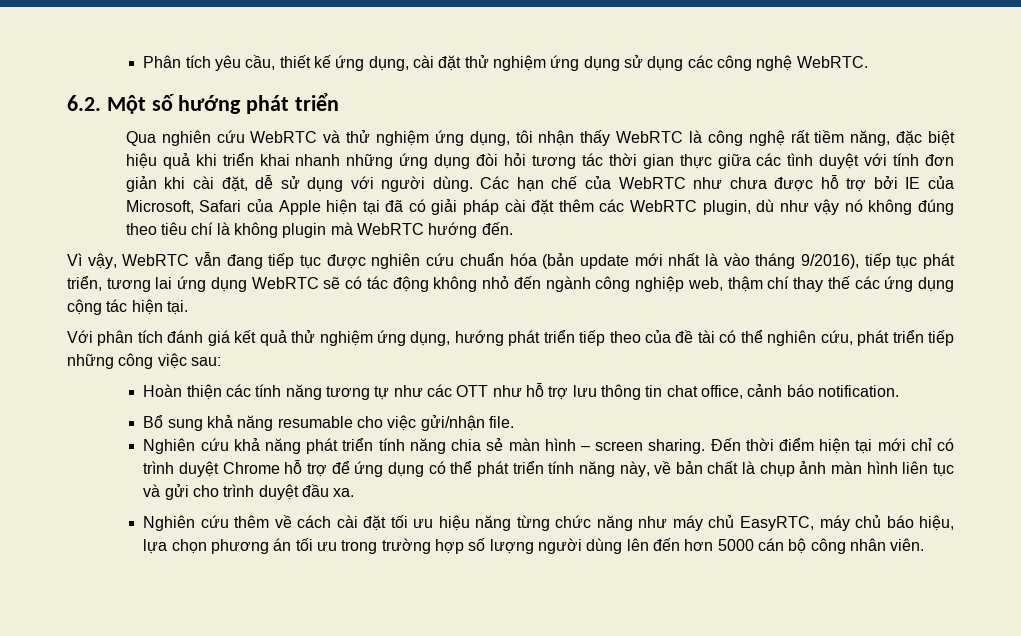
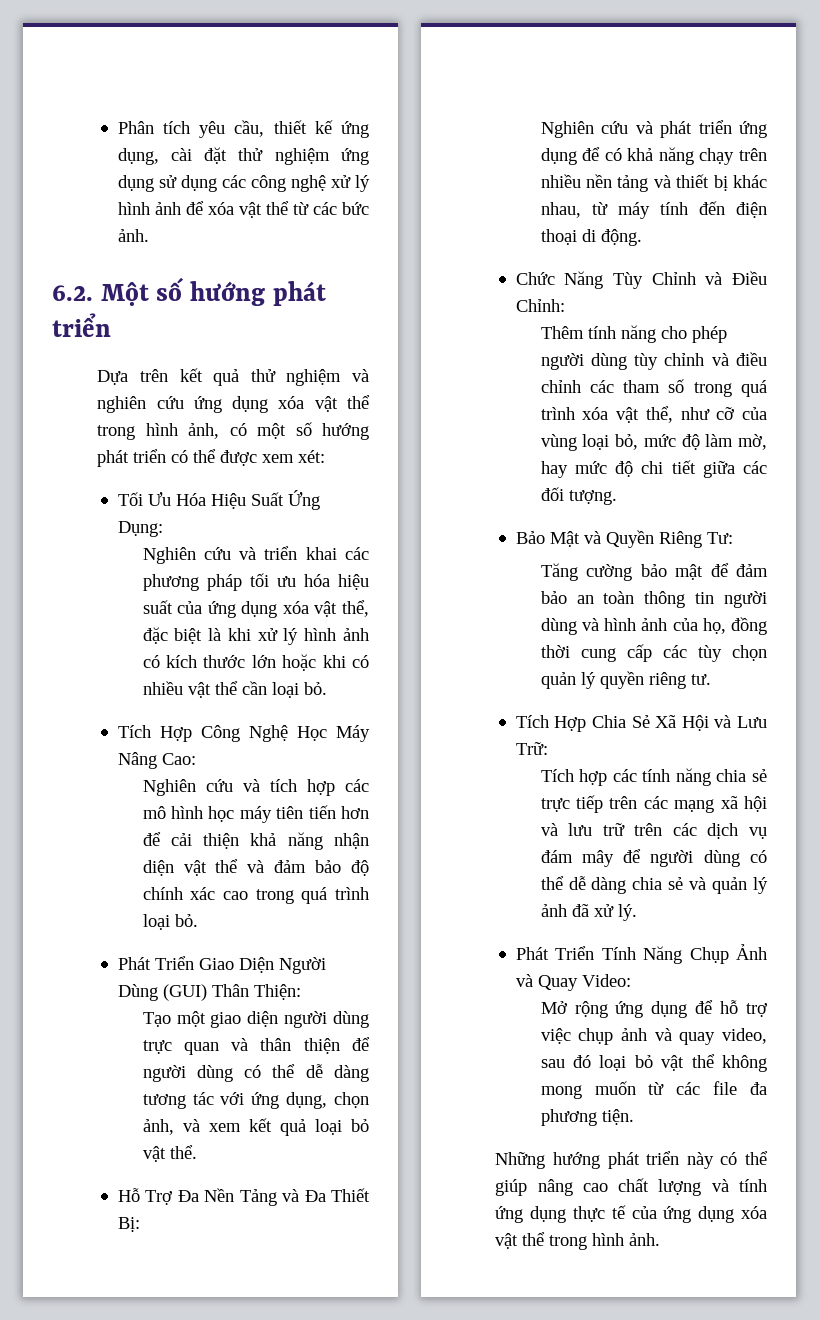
- Phân tích yêu cầu, thiết kế ứng dụng, cài đặt thử nghiệm ứng dụng sử dụng các công nghệ WebRTC.
+ Phân tích yêu cầu, thiết kế ứng dụng, cài đặt thử nghiệm ứng dụng sử dụng các công nghệ xử lý hình ảnh để xóa vật thể từ các bức ảnh.
- Qua nghiên cứu WebRTC và thử nghiệm ứng dụng, tôi nhận thấy WebRTC là công nghệ rất tiềm năng, đặc biệt hiệu quả khi triển khai nhanh những ứng dụng đòi hỏi tương tác thời gian thực giữa các tình duyệt với tính đơn giản khi cài đặt, dễ sử dụng với người dùng. Các hạn chế của WebRTC như chưa được hỗ trợ bởi IE của Microsoft, Safari của Apple hiện tại đã có giải pháp cài đặt thêm các WebRTC plugin, dù như vậy nó không đúng theo tiêu chí là không plugin mà WebRTC hướng đến.
- Vì vậy, WebRTC vẫn đang tiếp tục được nghiên cứu chuẩn hóa (bản update mới nhất là vào tháng 9/2016), tiếp tục phát triển, tương lai ứng dụng WebRTC sẽ có tác động không nhỏ đến ngành công nghiệp web, thậm chí thay thế các ứng dụng cộng tác hiện tại.
- Với phân tích đánh giá kết quả thử nghiệm ứng dụng, hướng phát triển tiếp theo của đề tài có thể nghiên cứu, phát triển tiếp những công việc sau:
- Hoàn thiện các tính năng tương tự như các OTT như hỗ trợ lưu thông tin chat office, cảnh báo notification.
- Bổ sung khả năng resumable cho việc gửi/nhận file.
- Nghiên cứu khả năng phát triển tính năng chia sẻ màn hình – screen sharing. Đến thời điểm hiện tại mới chỉ có trình duyệt Chrome hỗ trợ để ứng dụng có thể phát triển tính năng này, về bản chất là chụp ảnh màn hình liên tục và gửi cho trình duyệt đầu xa.
- Nghiên cứu thêm về cách cài đặt tối ưu hiệu năng từng chức năng như máy chủ EasyRTC, máy chủ báo hiệu, lựa chọn phương án tối ưu trong trường hợp số lượng người dùng lên đến hơn 5000 cán bộ công nhân viên.
+ Dựa trên kết quả thử nghiệm và nghiên cứu ứng dụng xóa vật thể trong hình ảnh, có một số hướng phát triển có thể được xem xét:
+ Tối Ưu Hóa Hiệu Suất Ứng Dụng:
+ Nghiên cứu và triển khai các phương pháp tối ưu hóa hiệu suất của ứng dụng xóa vật thể, đặc biệt là khi xử lý hình ảnh có kích thước lớn hoặc khi có nhiều vật thể cần loại bỏ.
+ Tích Hợp Công Nghệ Học Máy Nâng Cao:
+ Nghiên cứu và tích hợp các mô hình học máy tiên tiến hơn để cải thiện khả năng nhận diện vật thể và đảm bảo độ chính xác cao trong quá trình loại bỏ.
+ Phát Triển Giao Diện Người Dùng (GUI) Thân Thiện:
+ Tạo một giao diện người dùng trực quan và thân thiện để người dùng có thể dễ dàng tương tác với ứng dụng, chọn ảnh, và xem kết quả loại bỏ vật thể.
+ Hỗ Trợ Đa Nền Tảng và Đa Thiết Bị:
+ Nghiên cứu và phát triển ứng dụng để có khả năng chạy trên nhiều nền tảng và thiết bị khác nhau, từ máy tính đến điện thoại di động.
+ Chức Năng Tùy Chỉnh và Điều Chỉnh:
+ Thêm tính năng cho phép người dùng tùy chỉnh và điều chỉnh các tham số trong quá trình xóa vật thể, như cỡ của vùng loại bỏ, mức độ làm mờ, hay mức độ chi tiết giữa các đối tượng.
+ Bảo Mật và Quyền Riêng Tư:
+ Tăng cường bảo mật để đảm bảo an toàn thông tin người dùng và hình ảnh của họ, đồng thời cung cấp các tùy chọn quản lý quyền riêng tư.
+ Tích Hợp Chia Sẻ Xã Hội và Lưu Trữ:
+ Tích hợp các tính năng chia sẻ trực tiếp trên các mạng xã hội và lưu trữ trên các dịch vụ đám mây để người dùng có thể dễ dàng chia sẻ và quản lý ảnh đã xử lý.
+ Phát Triển Tính Năng Chụp Ảnh và Quay Video:
+ Mở rộng ứng dụng để hỗ trợ việc chụp ảnh và quay video, sau đó loại bỏ vật thể không mong muốn từ các file đa phương tiện.
+ Những hướng phát triển này có thể giúp nâng cao chất lượng và tính ứng dụng thực tế của ứng dụng xóa vật thể trong hình ảnh.

